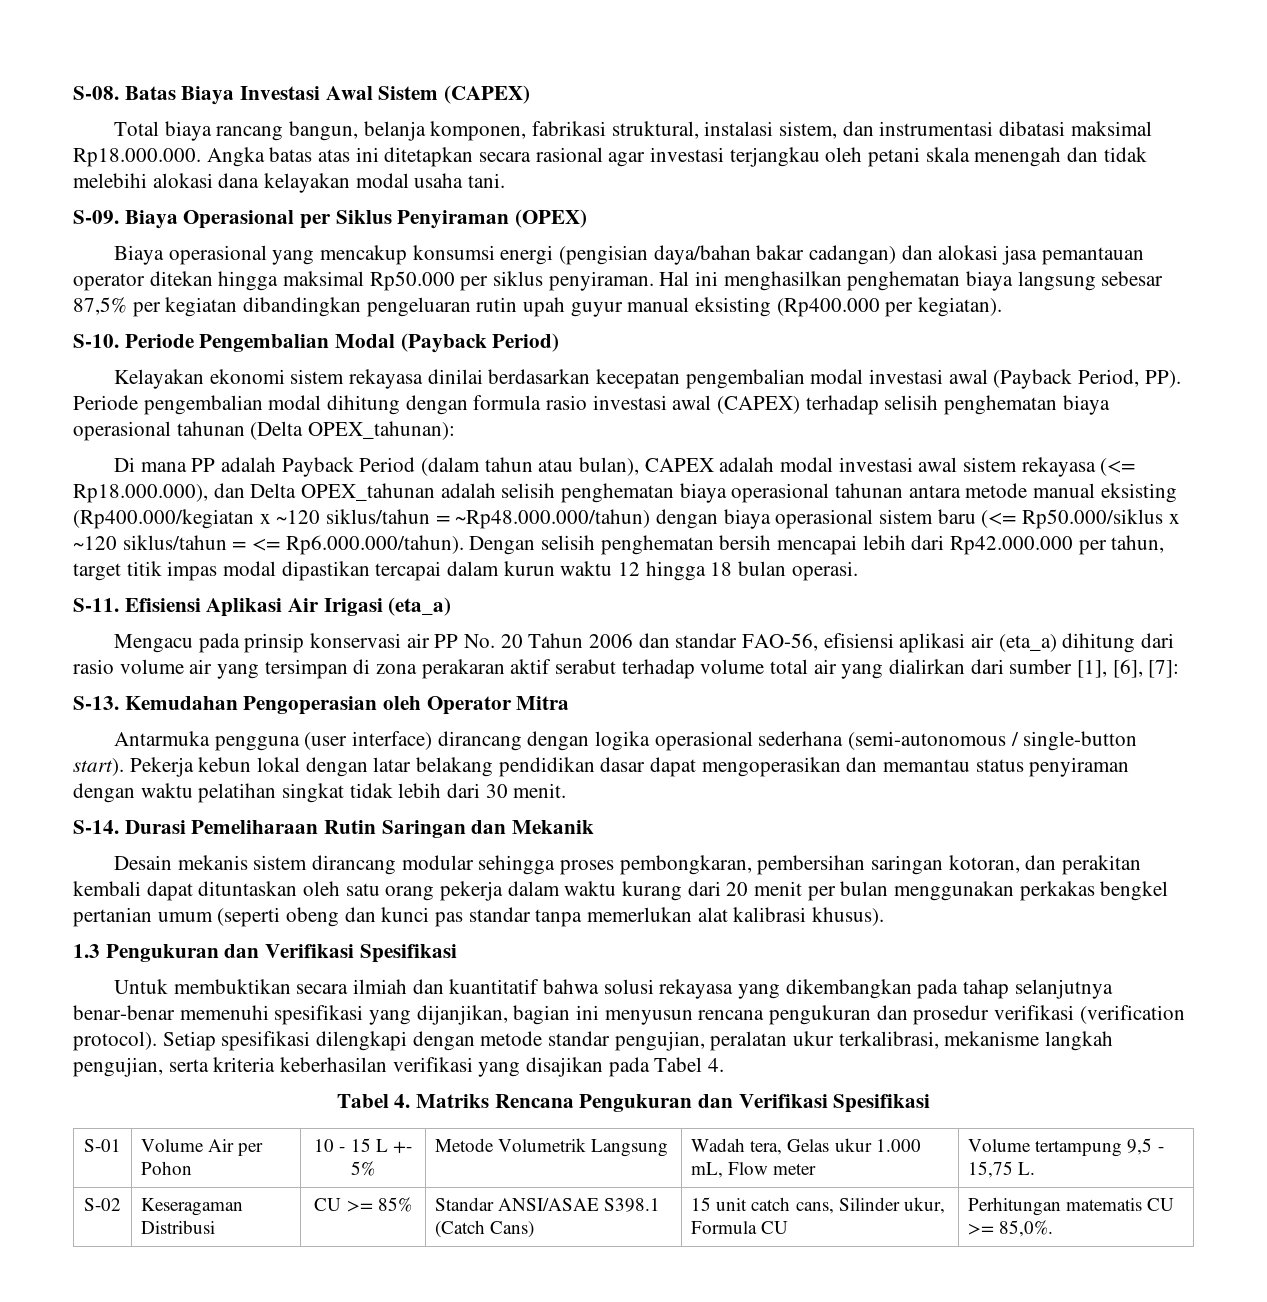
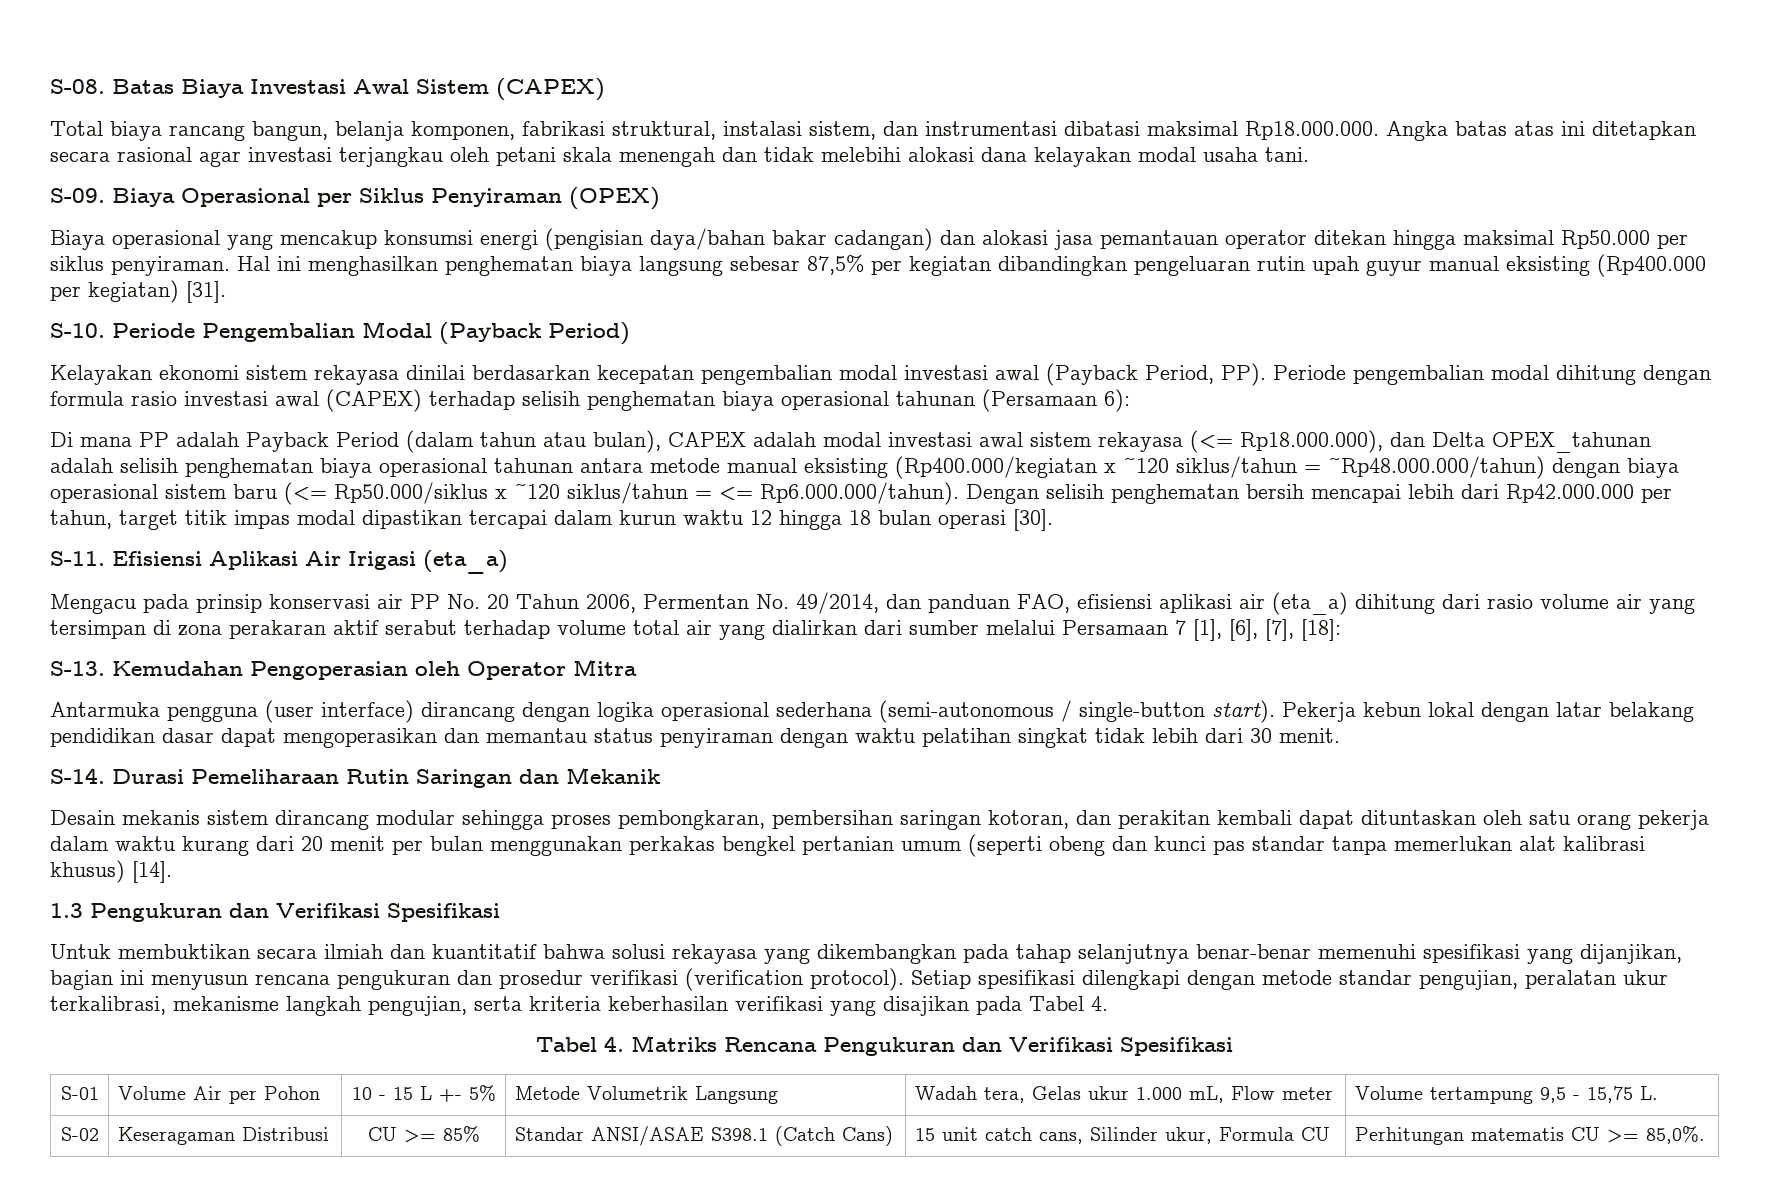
- Hal ini menghasilkan penghematan biaya langsung sebesar 87,5% per kegiatan dibandingkan pengeluaran rutin upah guyur manual eksisting (Rp400.000 per kegiatan).
+ Hal ini menghasilkan penghematan biaya langsung sebesar 87,5% per kegiatan dibandingkan pengeluaran rutin upah guyur manual eksisting (Rp400.000 per kegiatan) [31].
- Kelayakan ekonomi sistem rekayasa dinilai berdasarkan kecepatan pengembalian modal investasi awal (Payback Period, PP). Periode pengembalian modal dihitung dengan formula rasio investasi awal (CAPEX) terhadap selisih penghematan biaya operasional tahunan (Delta OPEX_tahunan):
+ Kelayakan ekonomi sistem rekayasa dinilai berdasarkan kecepatan pengembalian modal investasi awal (Payback Period, PP). Periode pengembalian modal dihitung dengan formula rasio investasi awal (CAPEX) terhadap selisih penghematan biaya operasional tahunan (Persamaan 6):
- Di mana PP adalah Payback Period (dalam tahun atau bulan), CAPEX adalah modal investasi awal sistem rekayasa (<= Rp18.000.000), dan Delta OPEX_tahunan adalah selisih penghematan biaya operasional tahunan antara metode manual eksisting (Rp400.000/kegiatan x ~120 siklus/tahun = ~Rp48.000.000/tahun) dengan biaya operasional sistem baru (<= Rp50.000/siklus x ~120 siklus/tahun = <= Rp6.000.000/tahun). Dengan selisih penghematan bersih mencapai lebih dari Rp42.000.000 per tahun, target titik impas modal dipastikan tercapai dalam kurun waktu 12 hingga 18 bulan operasi.
+ Di mana PP adalah Payback Period (dalam tahun atau bulan), CAPEX adalah modal investasi awal sistem rekayasa (<= Rp18.000.000), dan Delta OPEX_tahunan adalah selisih penghematan biaya operasional tahunan antara metode manual eksisting (Rp400.000/kegiatan x ~120 siklus/tahun = ~Rp48.000.000/tahun) dengan biaya operasional sistem baru (<= Rp50.000/siklus x ~120 siklus/tahun = <= Rp6.000.000/tahun). Dengan selisih penghematan bersih mencapai lebih dari Rp42.000.000 per tahun, target titik impas modal dipastikan tercapai dalam kurun waktu 12 hingga 18 bulan operasi [30].
- Mengacu pada prinsip konservasi air PP No. 20 Tahun 2006 dan standar FAO-56, efisiensi aplikasi air (eta_a) dihitung dari rasio volume air yang tersimpan di zona perakaran aktif serabut terhadap volume total air yang dialirkan dari sumber [1], [6], [7]:
+ Mengacu pada prinsip konservasi air PP No. 20 Tahun 2006, Permentan No. 49/2014, dan panduan FAO, efisiensi aplikasi air (eta_a) dihitung dari rasio volume air yang tersimpan di zona perakaran aktif serabut terhadap volume total air yang dialirkan dari sumber melalui Persamaan 7 [1], [6], [7], [18]:
- Desain mekanis sistem dirancang modular sehingga proses pembongkaran, pembersihan saringan kotoran, dan perakitan kembali dapat dituntaskan oleh satu orang pekerja dalam waktu kurang dari 20 menit per bulan menggunakan perkakas bengkel pertanian umum (seperti obeng dan kunci pas standar tanpa memerlukan alat kalibrasi khusus).
+ Desain mekanis sistem dirancang modular sehingga proses pembongkaran, pembersihan saringan kotoran, dan perakitan kembali dapat dituntaskan oleh satu orang pekerja dalam waktu kurang dari 20 menit per bulan menggunakan perkakas bengkel pertanian umum (seperti obeng dan kunci pas standar tanpa memerlukan alat kalibrasi khusus) [14].

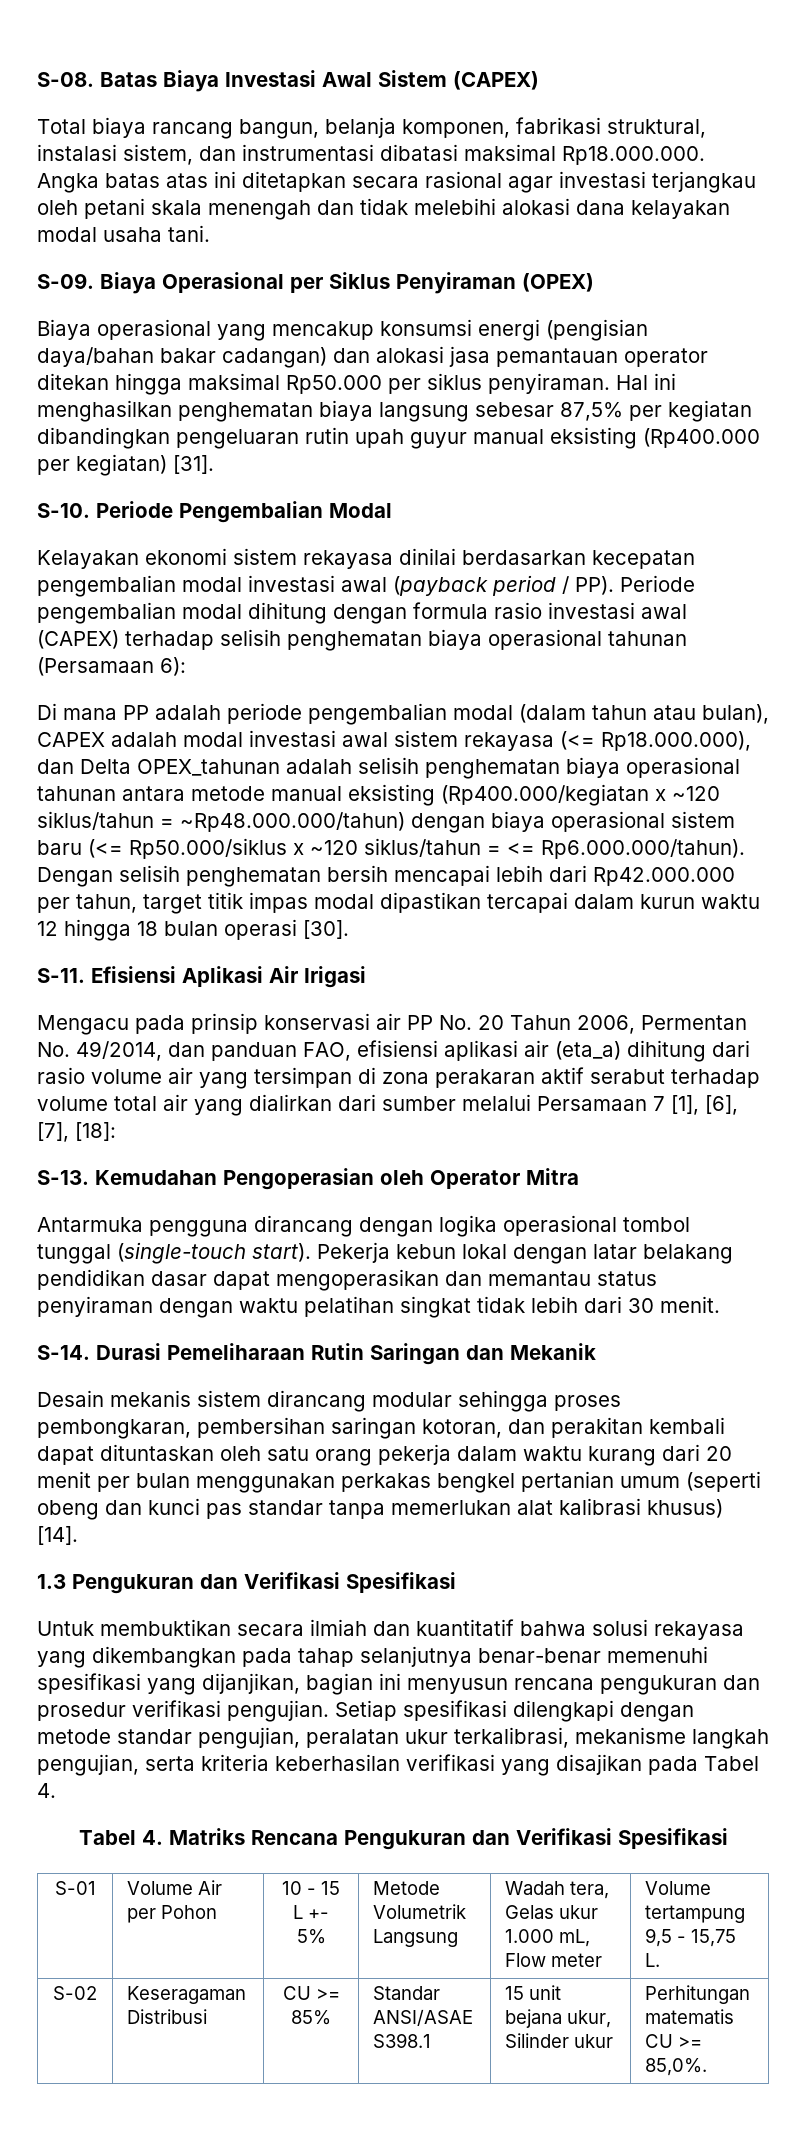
- Periode Pengembalian Modal (Payback Period)
+ Periode Pengembalian Modal
- Kelayakan ekonomi sistem rekayasa dinilai berdasarkan kecepatan pengembalian modal investasi awal (Payback Period, PP). Periode pengembalian modal dihitung dengan formula rasio investasi awal (CAPEX) terhadap selisih penghematan biaya operasional tahunan (Persamaan 6):
+ Kelayakan ekonomi sistem rekayasa dinilai berdasarkan kecepatan pengembalian modal investasi awal (payback period / PP). Periode pengembalian modal dihitung dengan formula rasio investasi awal (CAPEX) terhadap selisih penghematan biaya operasional tahunan (Persamaan 6):
- Di mana PP adalah Payback Period (dalam tahun atau bulan), CAPEX adalah modal investasi awal sistem rekayasa (<= Rp18.000.000), dan Delta OPEX_tahunan adalah selisih penghematan biaya operasional tahunan antara metode manual eksisting (Rp400.000/kegiatan x ~120 siklus/tahun = ~Rp48.000.000/tahun) dengan biaya operasional sistem baru (<= Rp50.000/siklus x ~120 siklus/tahun = <= Rp6.000.000/tahun). Dengan selisih penghematan bersih mencapai lebih dari Rp42.000.000 per tahun, target titik impas modal dipastikan tercapai dalam kurun waktu 12 hingga 18 bulan operasi [30].
+ Di mana PP adalah periode pengembalian modal (dalam tahun atau bulan), CAPEX adalah modal investasi awal sistem rekayasa (<= Rp18.000.000), dan Delta OPEX_tahunan adalah selisih penghematan biaya operasional tahunan antara metode manual eksisting (Rp400.000/kegiatan x ~120 siklus/tahun = ~Rp48.000.000/tahun) dengan biaya operasional sistem baru (<= Rp50.000/siklus x ~120 siklus/tahun = <= Rp6.000.000/tahun). Dengan selisih penghematan bersih mencapai lebih dari Rp42.000.000 per tahun, target titik impas modal dipastikan tercapai dalam kurun waktu 12 hingga 18 bulan operasi [30].
- Efisiensi Aplikasi Air Irigasi (eta_a)
+ Efisiensi Aplikasi Air Irigasi
- Antarmuka pengguna (user interface) dirancang dengan logika operasional sederhana (semi-autonomous / single-button start).
+ Antarmuka pengguna dirancang dengan logika operasional tombol tunggal (single-touch start).
- Untuk membuktikan secara ilmiah dan kuantitatif bahwa solusi rekayasa yang dikembangkan pada tahap selanjutnya benar-benar memenuhi spesifikasi yang dijanjikan, bagian ini menyusun rencana pengukuran dan prosedur verifikasi (verification protocol).
+ Untuk membuktikan secara ilmiah dan kuantitatif bahwa solusi rekayasa yang dikembangkan pada tahap selanjutnya benar-benar memenuhi spesifikasi yang dijanjikan, bagian ini menyusun rencana pengukuran dan prosedur verifikasi pengujian.
- S-02 | Keseragaman Distribusi | CU >= 85% | Standar ANSI/ASAE S398.1 (Catch Cans) | 15 unit catch cans, Silinder ukur, Formula CU | Perhitungan matematis CU >= 85,0%.
+ S-02 | Keseragaman Distribusi | CU >= 85% | Standar ANSI/ASAE S398.1 | 15 unit bejana ukur, Silinder ukur | Perhitungan matematis CU >= 85,0%.

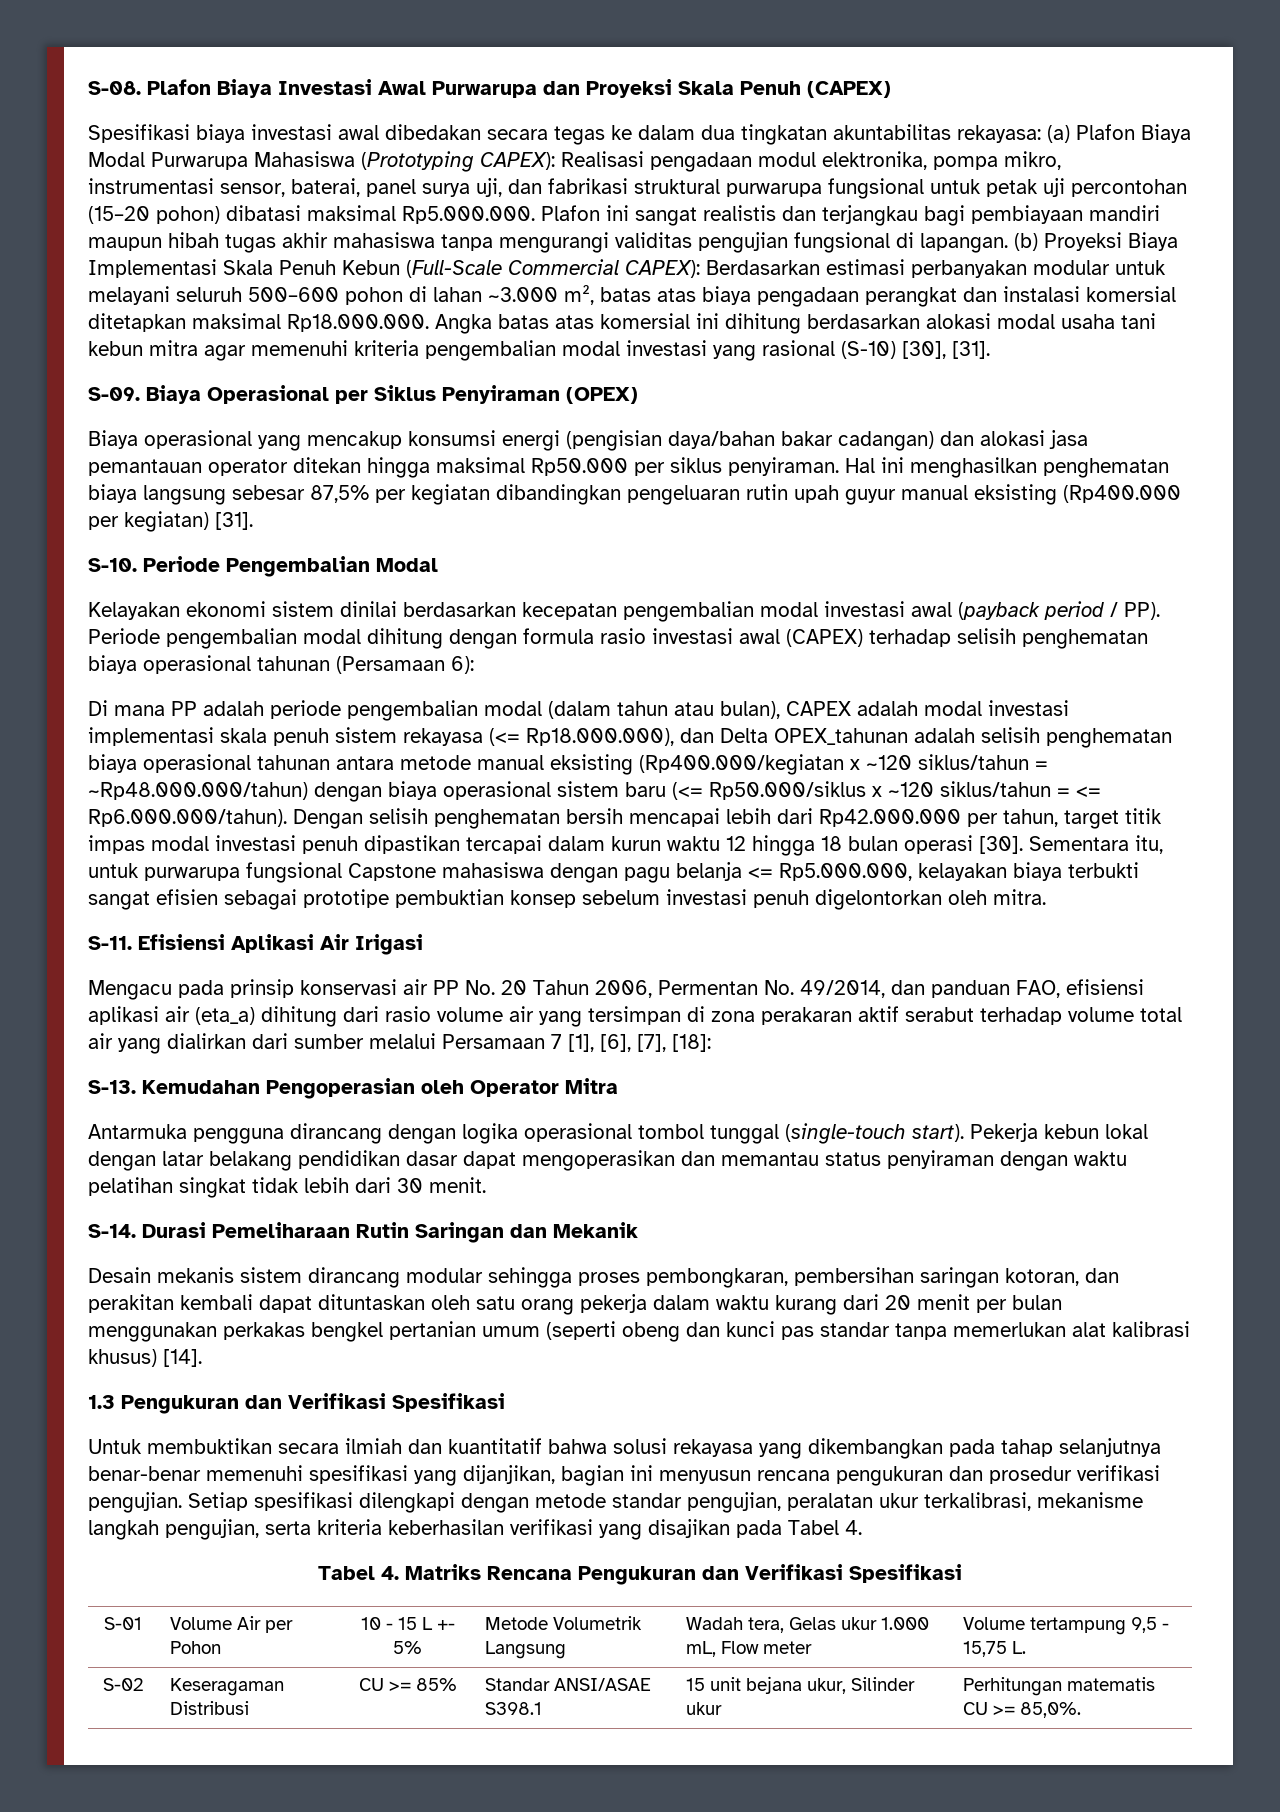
- Batas Biaya Investasi Awal Sistem (CAPEX)
- Total biaya rancang bangun, belanja komponen, fabrikasi struktural, instalasi sistem, dan instrumentasi dibatasi maksimal Rp18.000.000. Angka batas atas ini ditetapkan secara rasional agar investasi terjangkau oleh petani skala menengah dan tidak melebihi alokasi dana kelayakan modal usaha tani.
+ Plafon Biaya Investasi Awal Purwarupa dan Proyeksi Skala Penuh (CAPEX)
+ Spesifikasi biaya investasi awal dibedakan secara tegas ke dalam dua tingkatan akuntabilitas rekayasa: (a) Plafon Biaya Modal Purwarupa Mahasiswa (Prototyping CAPEX): Realisasi pengadaan modul elektronika, pompa mikro, instrumentasi sensor, baterai, panel surya uji, dan fabrikasi struktural purwarupa fungsional untuk petak uji percontohan (15–20 pohon) dibatasi maksimal Rp5.000.000. Plafon ini sangat realistis dan terjangkau bagi pembiayaan mandiri maupun hibah tugas akhir mahasiswa tanpa mengurangi validitas pengujian fungsional di lapangan. (b) Proyeksi Biaya Implementasi Skala Penuh Kebun (Full-Scale Commercial CAPEX): Berdasarkan estimasi perbanyakan modular untuk melayani seluruh 500–600 pohon di lahan ~3.000 m², batas atas biaya pengadaan perangkat dan instalasi komersial ditetapkan maksimal Rp18.000.000. Angka batas atas komersial ini dihitung berdasarkan alokasi modal usaha tani kebun mitra agar memenuhi kriteria pengembalian modal investasi yang rasional (S-10) [30], [31].
- Kelayakan ekonomi sistem rekayasa dinilai berdasarkan kecepatan pengembalian modal investasi awal (payback period / PP). Periode pengembalian modal dihitung dengan formula rasio investasi awal (CAPEX) terhadap selisih penghematan biaya operasional tahunan (Persamaan 6):
+ Kelayakan ekonomi sistem dinilai berdasarkan kecepatan pengembalian modal investasi awal (payback period / PP). Periode pengembalian modal dihitung dengan formula rasio investasi awal (CAPEX) terhadap selisih penghematan biaya operasional tahunan (Persamaan 6):
- Di mana PP adalah periode pengembalian modal (dalam tahun atau bulan), CAPEX adalah modal investasi awal sistem rekayasa (<= Rp18.000.000), dan Delta OPEX_tahunan adalah selisih penghematan biaya operasional tahunan antara metode manual eksisting (Rp400.000/kegiatan x ~120 siklus/tahun = ~Rp48.000.000/tahun) dengan biaya operasional sistem baru (<= Rp50.000/siklus x ~120 siklus/tahun = <= Rp6.000.000/tahun). Dengan selisih penghematan bersih mencapai lebih dari Rp42.000.000 per tahun, target titik impas modal dipastikan tercapai dalam kurun waktu 12 hingga 18 bulan operasi [30].
+ Di mana PP adalah periode pengembalian modal (dalam tahun atau bulan), CAPEX adalah modal investasi implementasi skala penuh sistem rekayasa (<= Rp18.000.000), dan Delta OPEX_tahunan adalah selisih penghematan biaya operasional tahunan antara metode manual eksisting (Rp400.000/kegiatan x ~120 siklus/tahun = ~Rp48.000.000/tahun) dengan biaya operasional sistem baru (<= Rp50.000/siklus x ~120 siklus/tahun = <= Rp6.000.000/tahun). Dengan selisih penghematan bersih mencapai lebih dari Rp42.000.000 per tahun, target titik impas modal investasi penuh dipastikan tercapai dalam kurun waktu 12 hingga 18 bulan operasi [30]. Sementara itu, untuk purwarupa fungsional Capstone mahasiswa dengan pagu belanja <= Rp5.000.000, kelayakan biaya terbukti sangat efisien sebagai prototipe pembuktian konsep sebelum investasi penuh digelontorkan oleh mitra.

